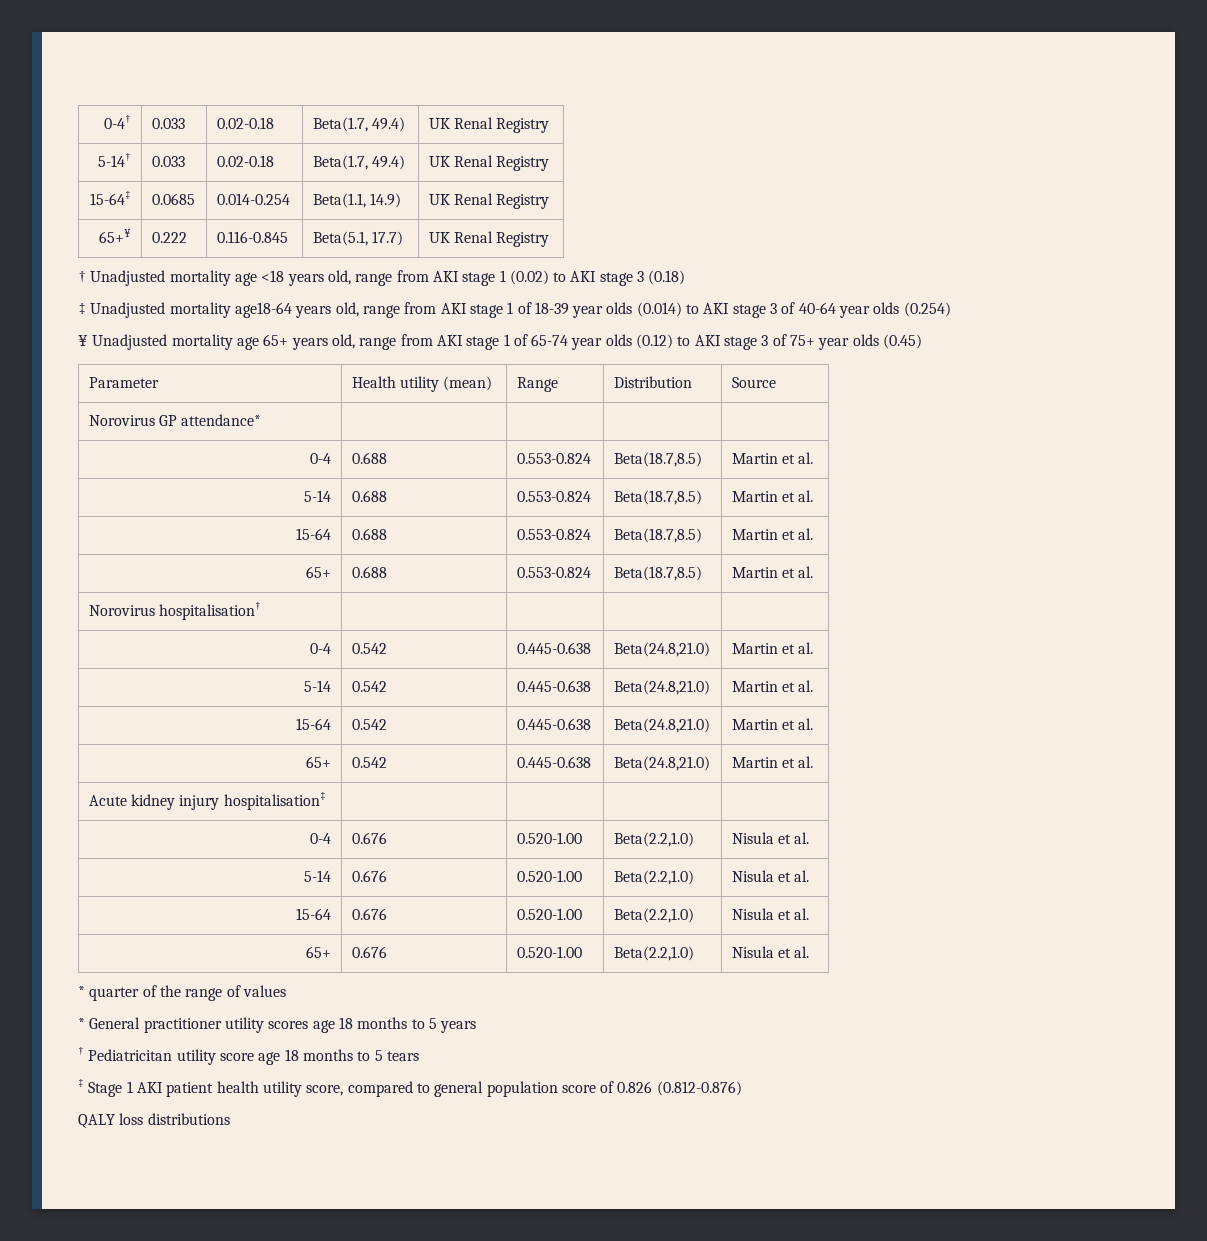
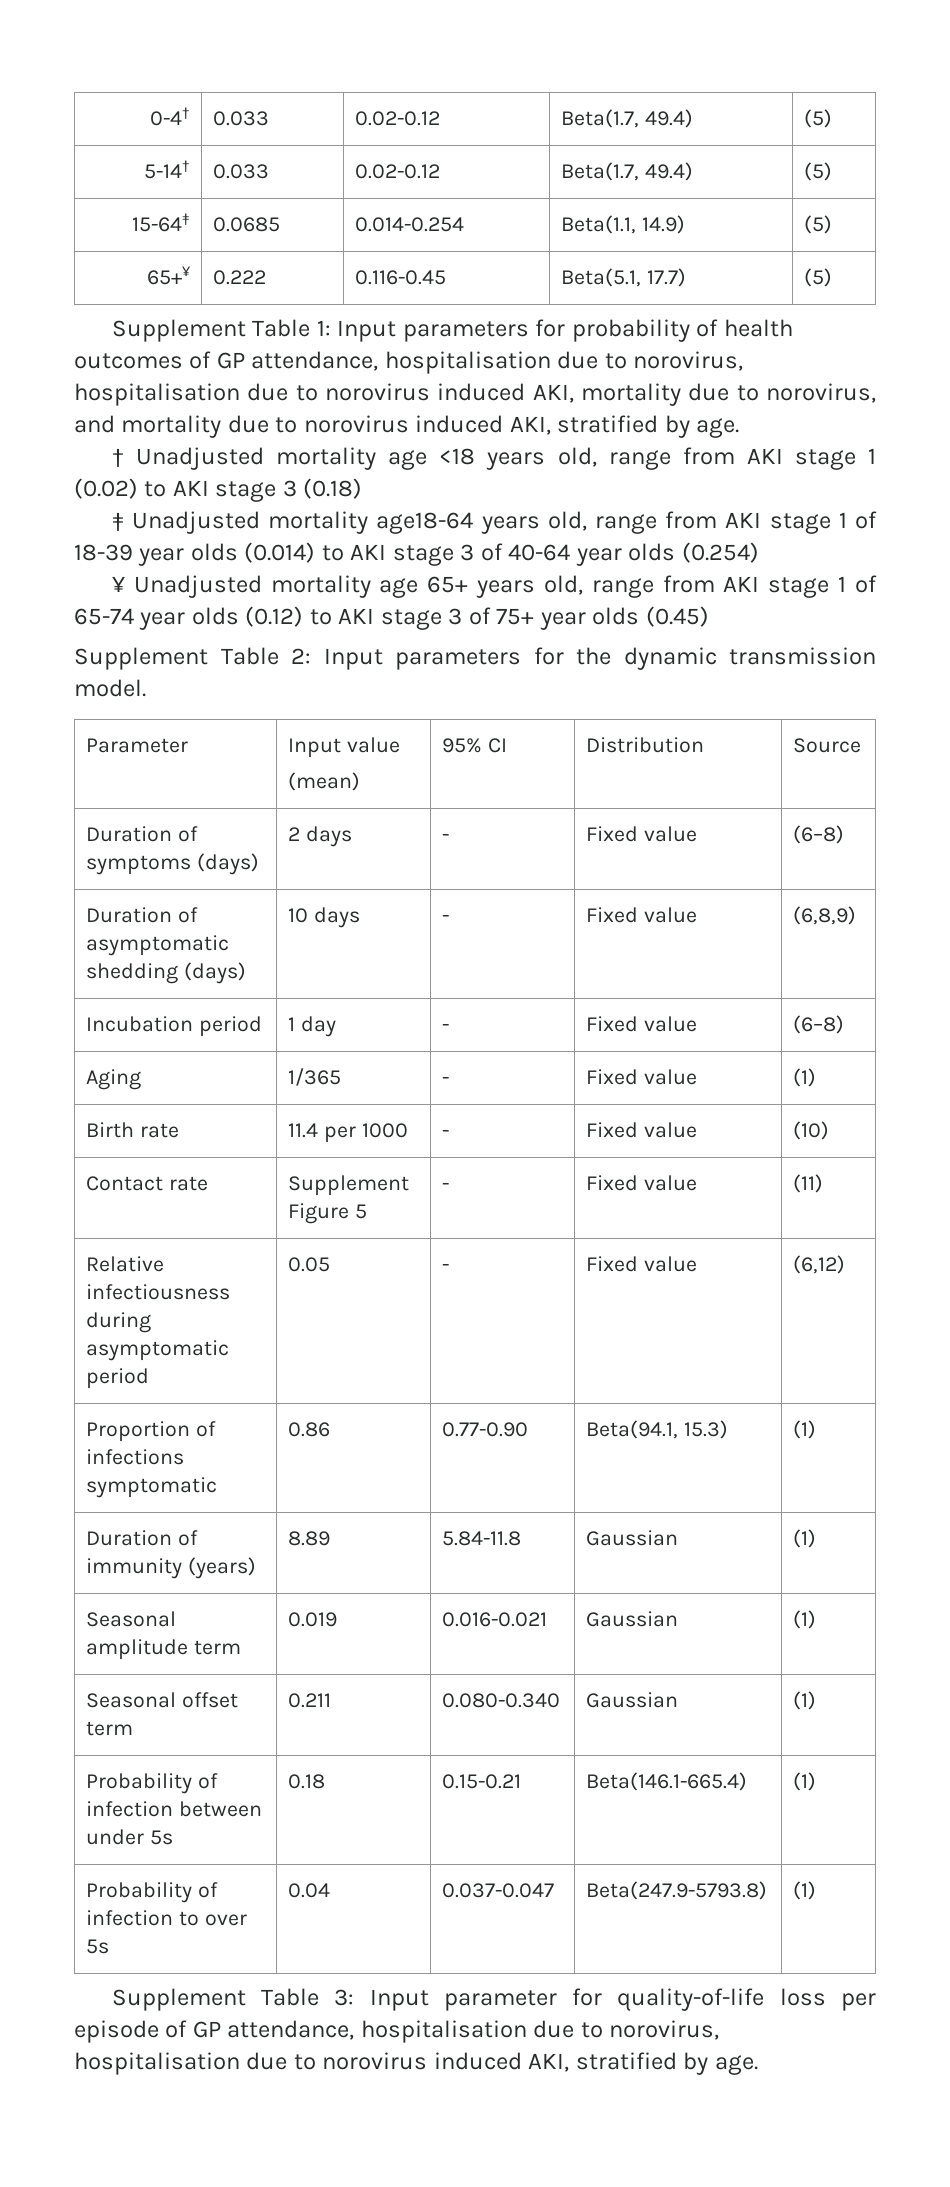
- 0-4† | 0.033 | 0.02-0.18 | Beta(1.7, 49.4) | UK Renal Registry
+ 0-4† | 0.033 | 0.02-0.12 | Beta(1.7, 49.4) | (5)
- 5-14† | 0.033 | 0.02-0.18 | Beta(1.7, 49.4) | UK Renal Registry
+ 5-14† | 0.033 | 0.02-0.12 | Beta(1.7, 49.4) | (5)
- 15-64‡ | 0.0685 | 0.014-0.254 | Beta(1.1, 14.9) | UK Renal Registry
+ 15-64‡ | 0.0685 | 0.014-0.254 | Beta(1.1, 14.9) | (5)
- 65+¥ | 0.222 | 0.116-0.845 | Beta(5.1, 17.7) | UK Renal Registry
+ 65+¥ | 0.222 | 0.116-0.45 | Beta(5.1, 17.7) | (5)
+ Supplement Table 1: Input parameters for probability of health outcomes of GP attendance, hospitalisation due to norovirus, hospitalisation due to norovirus induced AKI, mortality due to norovirus, and mortality due to norovirus induced AKI, stratified by age.
+ Supplement Table 2: Input parameters for the dynamic transmission model.
- Parameter | Health utility (mean) | Range | Distribution | Source
+ Parameter | Input value
+ (mean) | 95% CI | Distribution | Source
- Norovirus GP attendance* | | | |
- 0-4 | 0.688 | 0.553-0.824 | Beta(18.7,8.5) | Martin et al.
- 5-14 | 0.688 | 0.553-0.824 | Beta(18.7,8.5) | Martin et al.
- 15-64 | 0.688 | 0.553-0.824 | Beta(18.7,8.5) | Martin et al.
- 65+ | 0.688 | 0.553-0.824 | Beta(18.7,8.5) | Martin et al.
- Norovirus hospitalisation† | | | |
- 0-4 | 0.542 | 0.445-0.638 | Beta(24.8,21.0) | Martin et al.
- 5-14 | 0.542 | 0.445-0.638 | Beta(24.8,21.0) | Martin et al.
- 15-64 | 0.542 | 0.445-0.638 | Beta(24.8,21.0) | Martin et al.
- 65+ | 0.542 | 0.445-0.638 | Beta(24.8,21.0) | Martin et al.
- Acute kidney injury hospitalisation‡ | | | |
- 0-4 | 0.676 | 0.520-1.00 | Beta(2.2,1.0) | Nisula et al.
- 5-14 | 0.676 | 0.520-1.00 | Beta(2.2,1.0) | Nisula et al.
- 15-64 | 0.676 | 0.520-1.00 | Beta(2.2,1.0) | Nisula et al.
- 65+ | 0.676 | 0.520-1.00 | Beta(2.2,1.0) | Nisula et al.
- * quarter of the range of values
- * General practitioner utility scores age 18 months to 5 years
- † Pediatricitan utility score age 18 months to 5 tears
- ‡ Stage 1 AKI patient health utility score, compared to general population score of 0.826 (0.812-0.876)
- QALY loss distributions
+ Duration of symptoms (days) | 2 days | - | Fixed value | (6–8)
+ Duration of asymptomatic shedding (days) | 10 days | - | Fixed value | (6,8,9)
+ Incubation period | 1 day | - | Fixed value | (6–8)
+ Aging | 1/365 | - | Fixed value | (1)
+ Birth rate | 11.4 per 1000 | - | Fixed value | (10)
+ Contact rate | Supplement Figure 5 | - | Fixed value | (11)
+ Relative infectiousness during asymptomatic period | 0.05 | - | Fixed value | (6,12)
+ Proportion of infections symptomatic | 0.86 | 0.77-0.90 | Beta(94.1, 15.3) | (1)
+ Duration of immunity (years) | 8.89 | 5.84-11.8 | Gaussian | (1)
+ Seasonal amplitude term | 0.019 | 0.016-0.021 | Gaussian | (1)
+ Seasonal offset term | 0.211 | 0.080-0.340 | Gaussian | (1)
+ Probability of infection between under 5s | 0.18 | 0.15-0.21 | Beta(146.1-665.4) | (1)
+ Probability of infection to over 5s | 0.04 | 0.037-0.047 | Beta(247.9-5793.8) | (1)
+ Supplement Table 3: Input parameter for quality-of-life loss per episode of GP attendance, hospitalisation due to norovirus, hospitalisation due to norovirus induced AKI, stratified by age.

